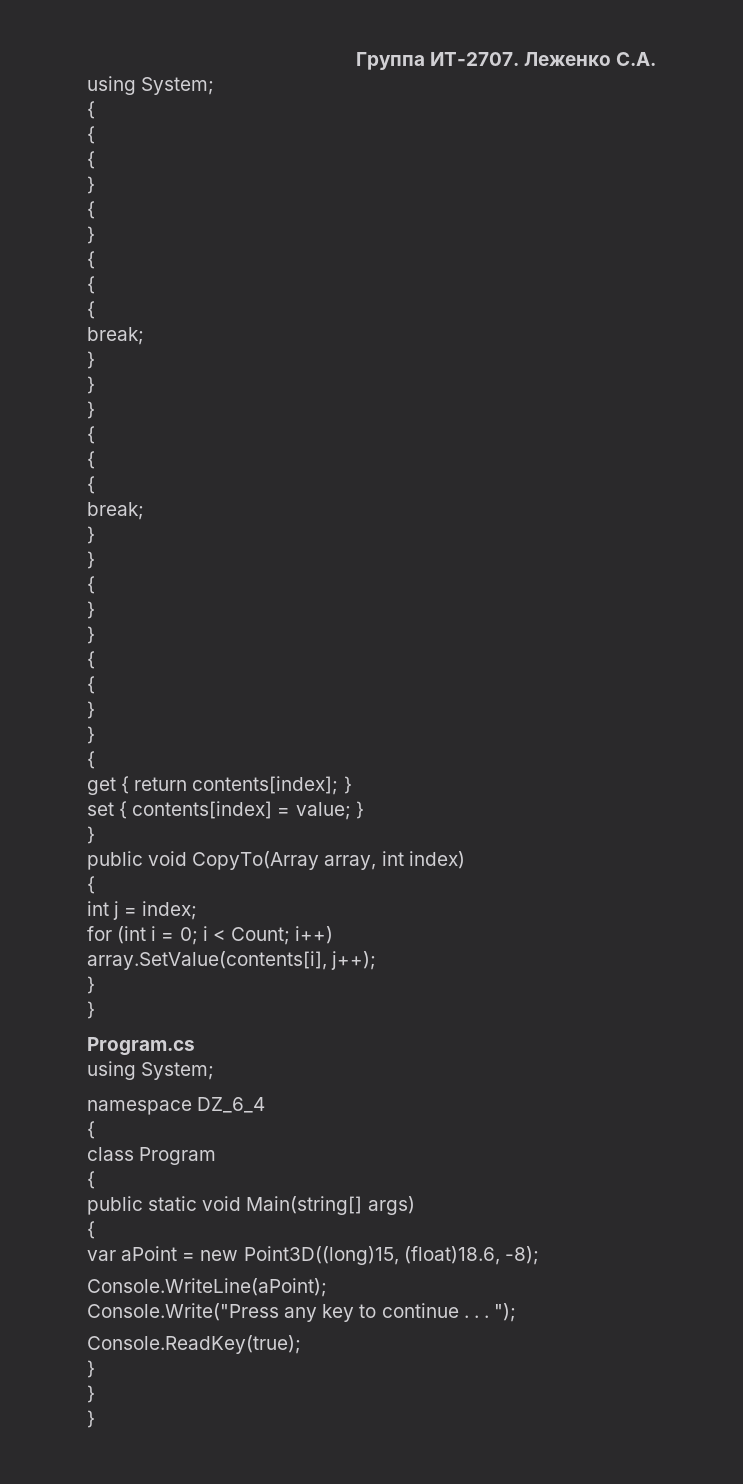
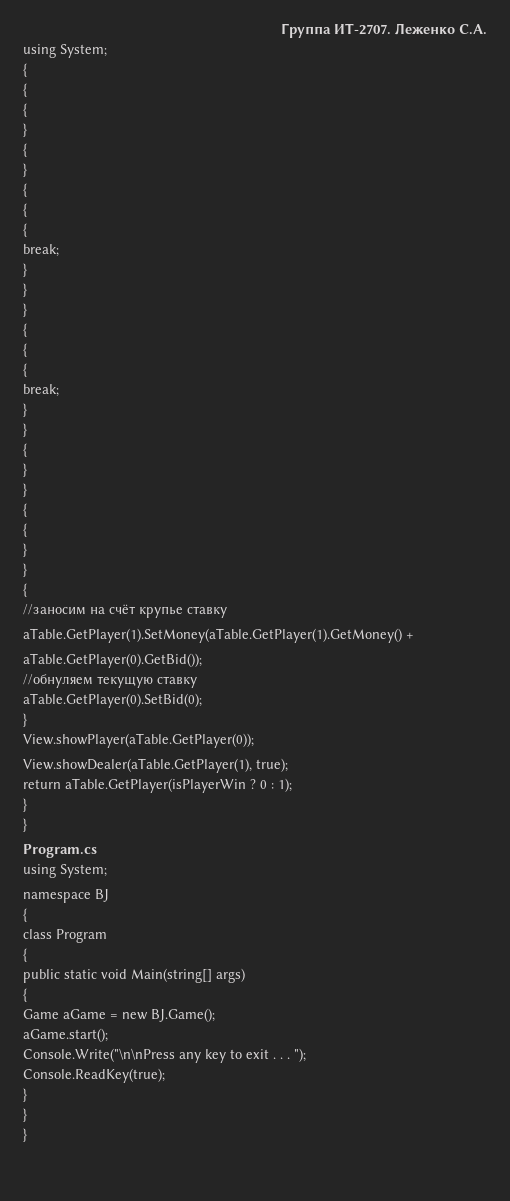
- get { return contents[index]; }
- set { contents[index] = value; }
+ //заносим на счёт крупье ставку
+ aTable.GetPlayer(1).SetMoney(aTable.GetPlayer(1).GetMoney() +
+ aTable.GetPlayer(0).GetBid());
+ //обнуляем текущую ставку
+ aTable.GetPlayer(0).SetBid(0);
  }
- public void CopyTo(Array array, int index)
- {
- int j = index;
- for (int i = 0; i < Count; i++)
- array.SetValue(contents[i], j++);
+ View.showPlayer(aTable.GetPlayer(0));
+ View.showDealer(aTable.GetPlayer(1), true);
+ return aTable.GetPlayer(isPlayerWin ? 0 : 1);
- namespace DZ_6_4
+ namespace BJ
- var aPoint = new Point3D((long)15, (float)18.6, -8);
- Console.WriteLine(aPoint);
- Console.Write("Press any key to continue . . .
+ Game aGame = new BJ.Game();
+ aGame.start();
+ Console.Write("\n\nPress any key to exit . . .

